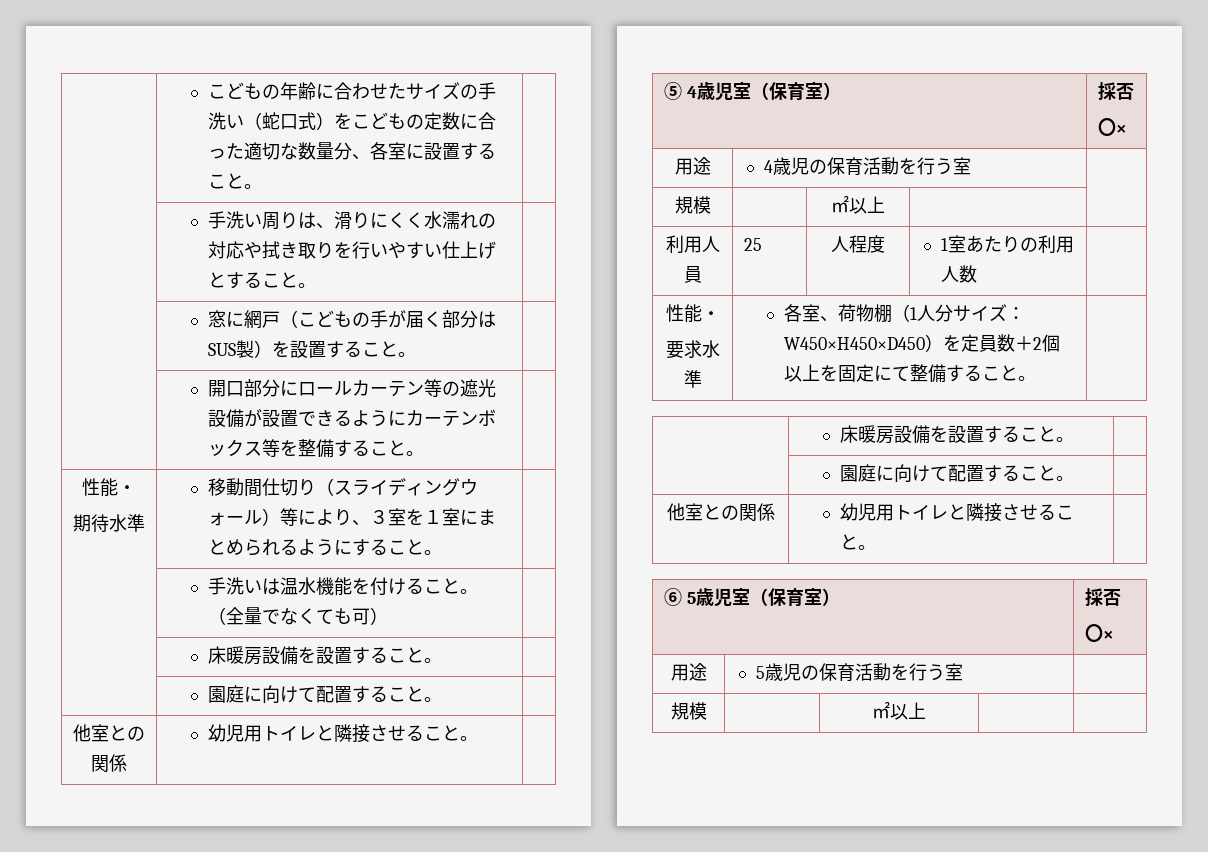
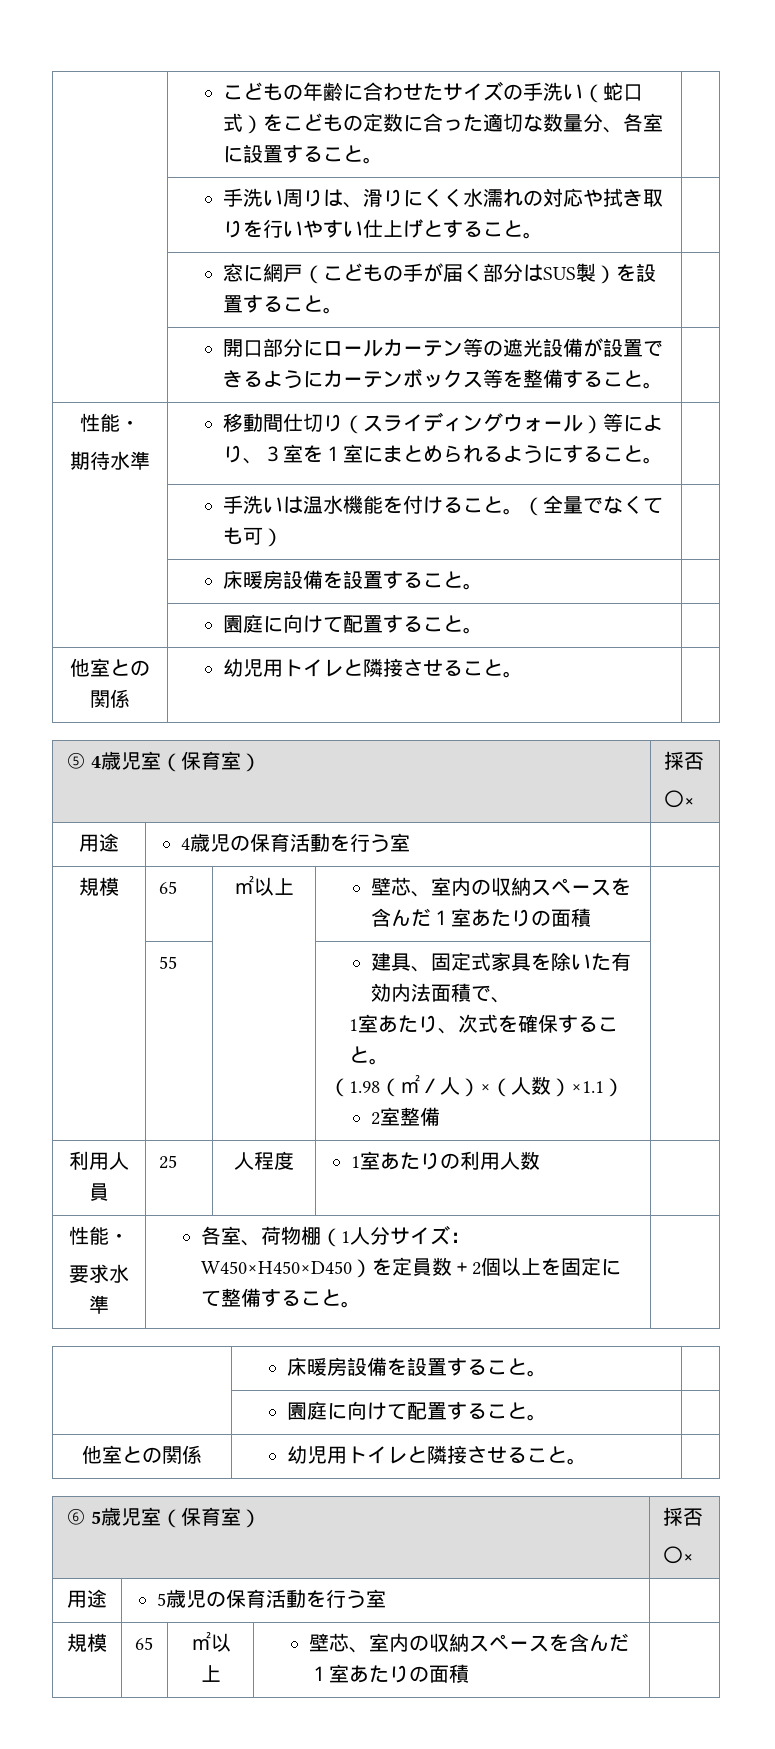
  用途 | 4歳児の保育活動を行う室 |
- 規模 | | ㎡以上 | |
+ 規模 | 65 | ㎡以上 | 壁芯、室内の収納スペースを含んだ１室あたりの面積 |
+ | 55 | | 建具、固定式家具を除いた有効内法面積で、
+ 1室あたり、次式を確保すること。
+ （1.98（㎡／人）×（人数）×1.1）
+ 2室整備 |
  用途 | 5歳児の保育活動を行う室 |
- 規模 | | ㎡以上 | |
+ 規模 | 65 | ㎡以上 | 壁芯、室内の収納スペースを含んだ１室あたりの面積 |

